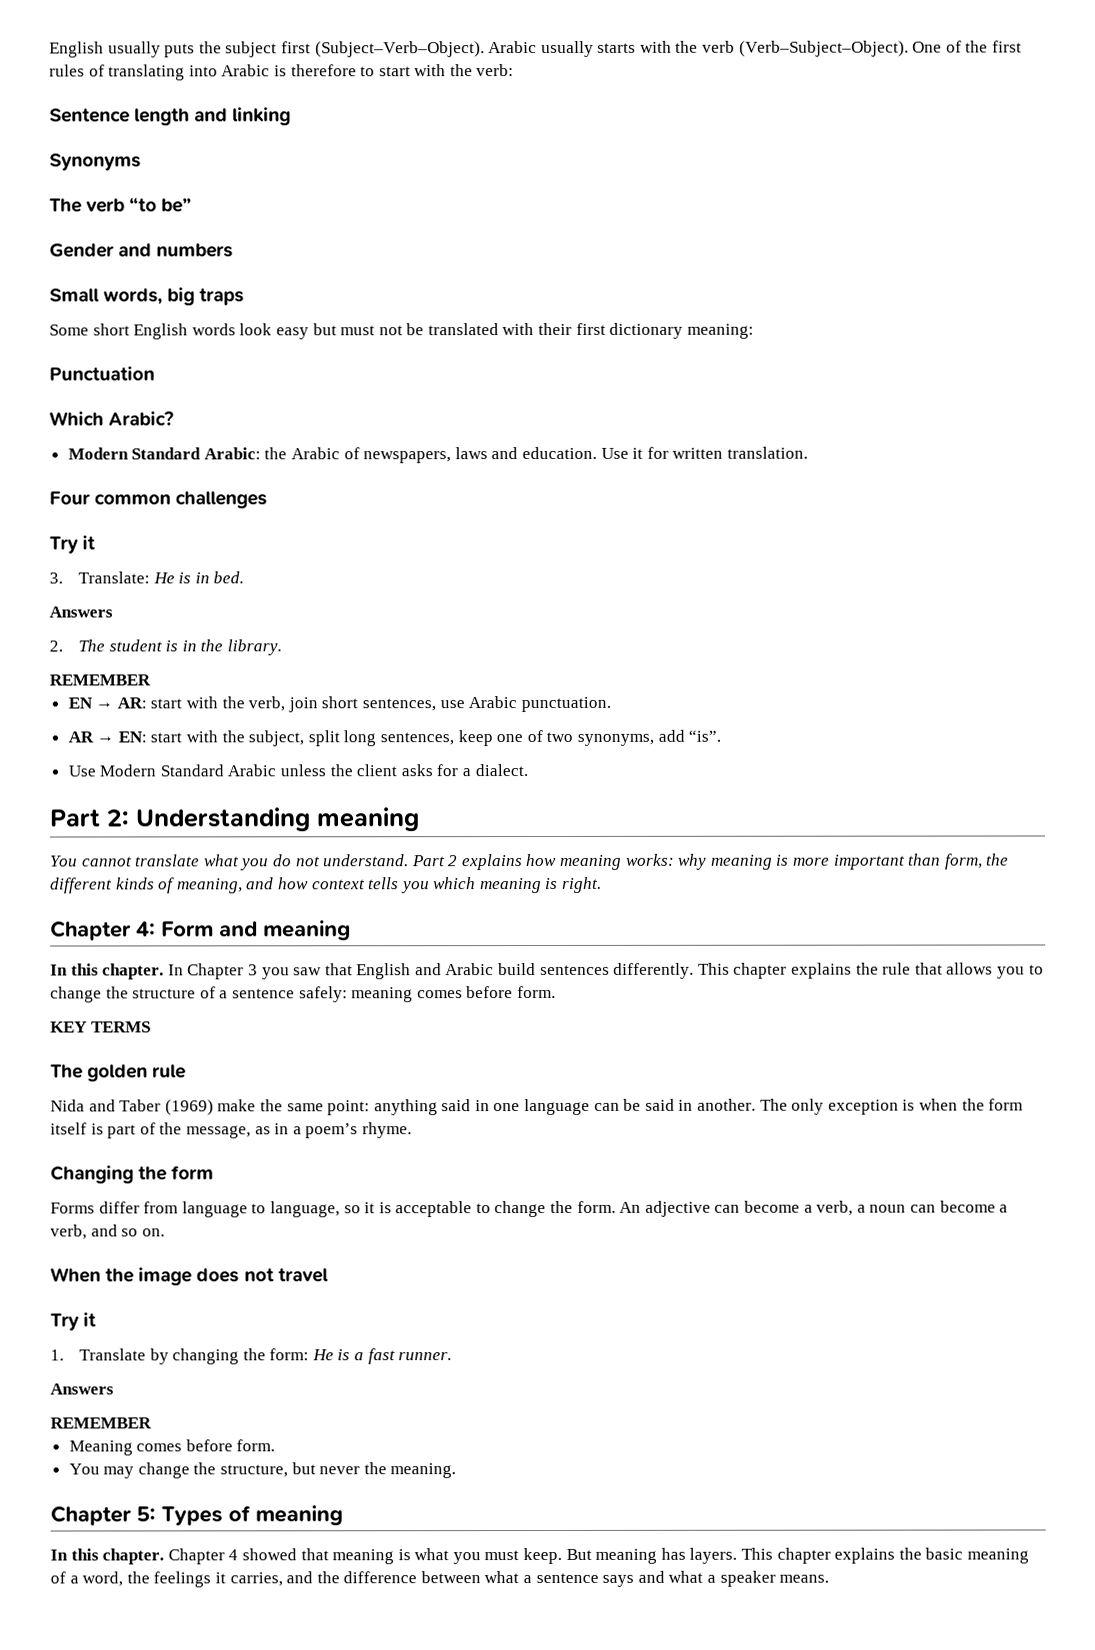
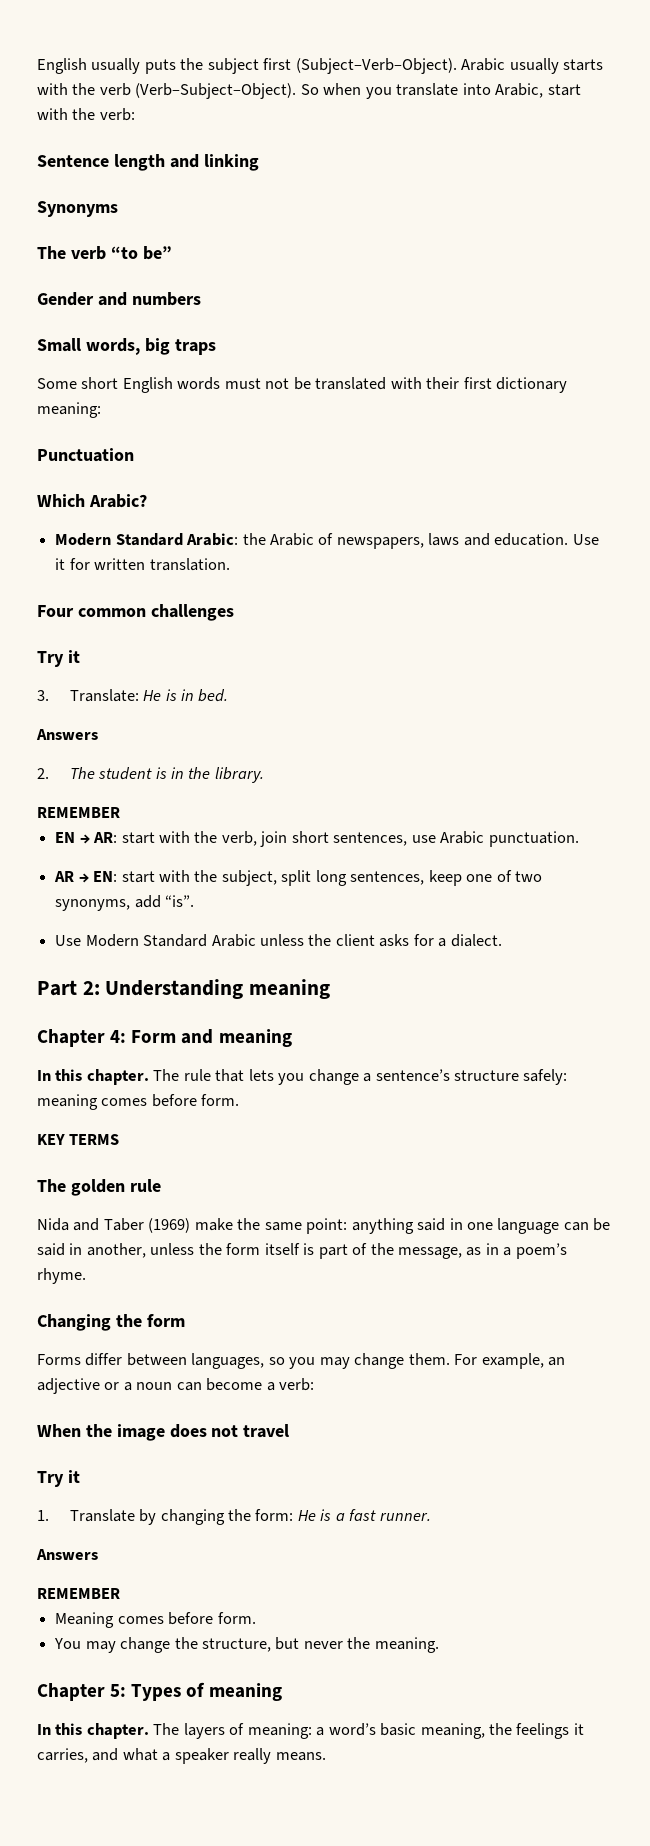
- One of the first rules of translating into Arabic is therefore to start with the verb:
+ So when you translate into Arabic, start with the verb:
- Some short English words look easy but must not be translated with their first dictionary meaning:
+ Some short English words must not be translated with their first dictionary meaning:
- You cannot translate what you do not understand. Part 2 explains how meaning works: why meaning is more important than form, the different kinds of meaning, and how context tells you which meaning is right.
- In Chapter 3 you saw that English and Arabic build sentences differently. This chapter explains the rule that allows you to change the structure of a sentence safely: meaning comes before form.
+ The rule that lets you change a sentence’s structure safely: meaning comes before form.
- Nida and Taber (1969) make the same point: anything said in one language can be said in another. The only exception is when the form itself is part of the message, as in a poem’s rhyme.
+ Nida and Taber (1969) make the same point: anything said in one language can be said in another, unless the form itself is part of the message, as in a poem’s rhyme.
- Forms differ from language to language, so it is acceptable to change the form. An adjective can become a verb, a noun can become a verb, and so on.
+ Forms differ between languages, so you may change them. For example, an adjective or a noun can become a verb:
- Chapter 4 showed that meaning is what you must keep. But meaning has layers. This chapter explains the basic meaning of a word, the feelings it carries, and the difference between what a sentence says and what a speaker means.
+ The layers of meaning: a word’s basic meaning, the feelings it carries, and what a speaker really means.

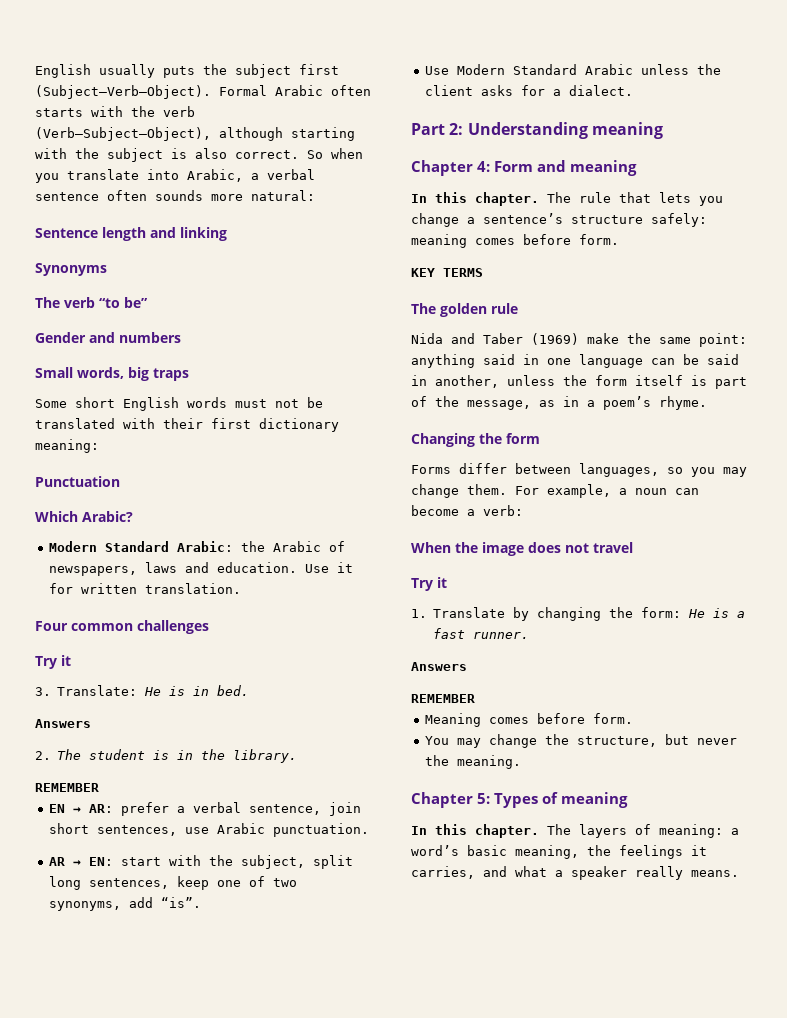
- Arabic usually starts with the verb (Verb–Subject–Object).
+ Formal Arabic often starts with the verb (Verb–Subject–Object), although starting with the subject is also correct.
- So when you translate into Arabic, start with the verb:
+ So when you translate into Arabic, a verbal sentence often sounds more natural:
- EN → AR: start with the verb, join short sentences, use Arabic punctuation.
+ EN → AR: prefer a verbal sentence, join short sentences, use Arabic punctuation.
- For example, an adjective or a noun can become a verb:
+ For example, a noun can become a verb:

